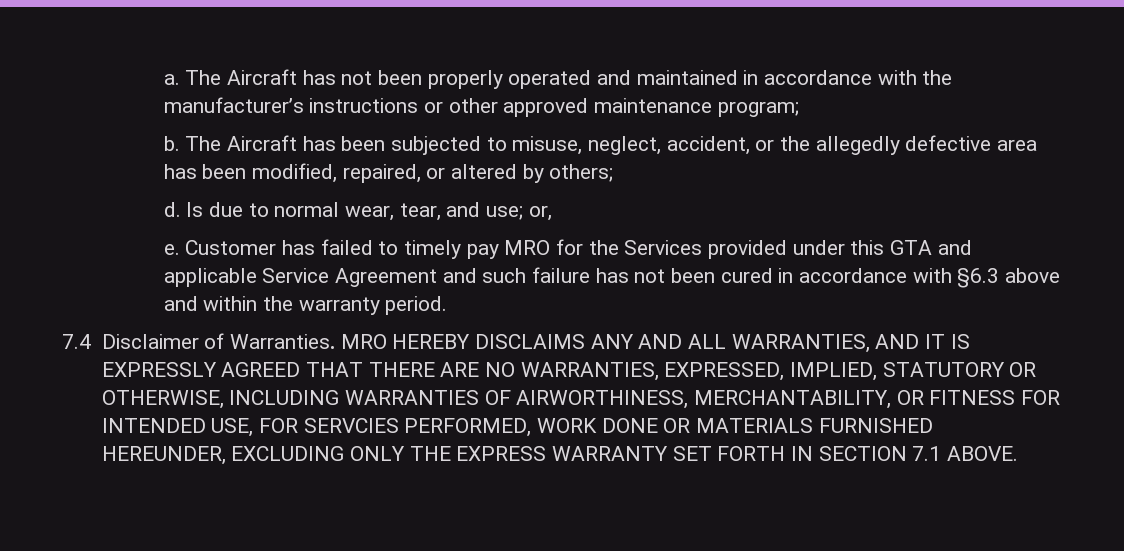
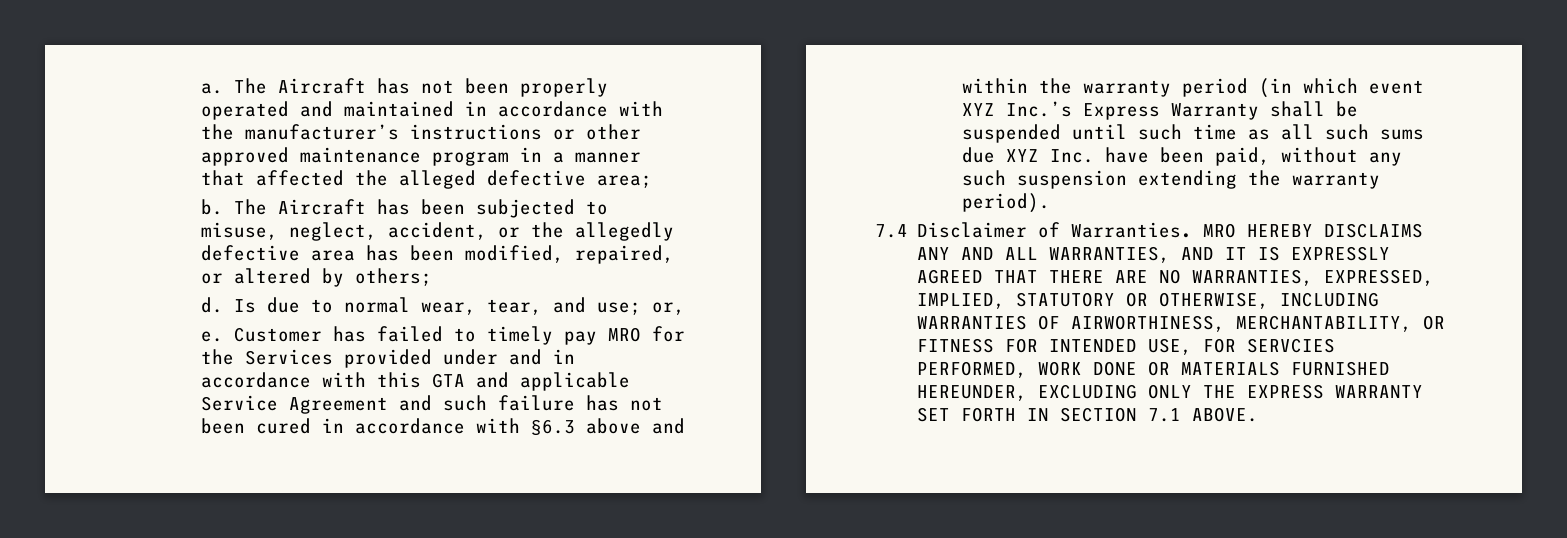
- The Aircraft has not been properly operated and maintained in accordance with the manufacturer’s instructions or other approved maintenance program;
+ The Aircraft has not been properly operated and maintained in accordance with the manufacturer’s instructions or other approved maintenance program in a manner that affected the alleged defective area;
- Customer has failed to timely pay MRO for the Services provided under this GTA and applicable Service Agreement and such failure has not been cured in accordance with §6.3 above and within the warranty period.
+ Customer has failed to timely pay MRO for the Services provided under and in accordance with this GTA and applicable Service Agreement and such failure has not been cured in accordance with §6.3 above and within the warranty period (in which event XYZ Inc.’s Express Warranty shall be suspended until such time as all such sums due XYZ Inc. have been paid, without any such suspension extending the warranty period).

